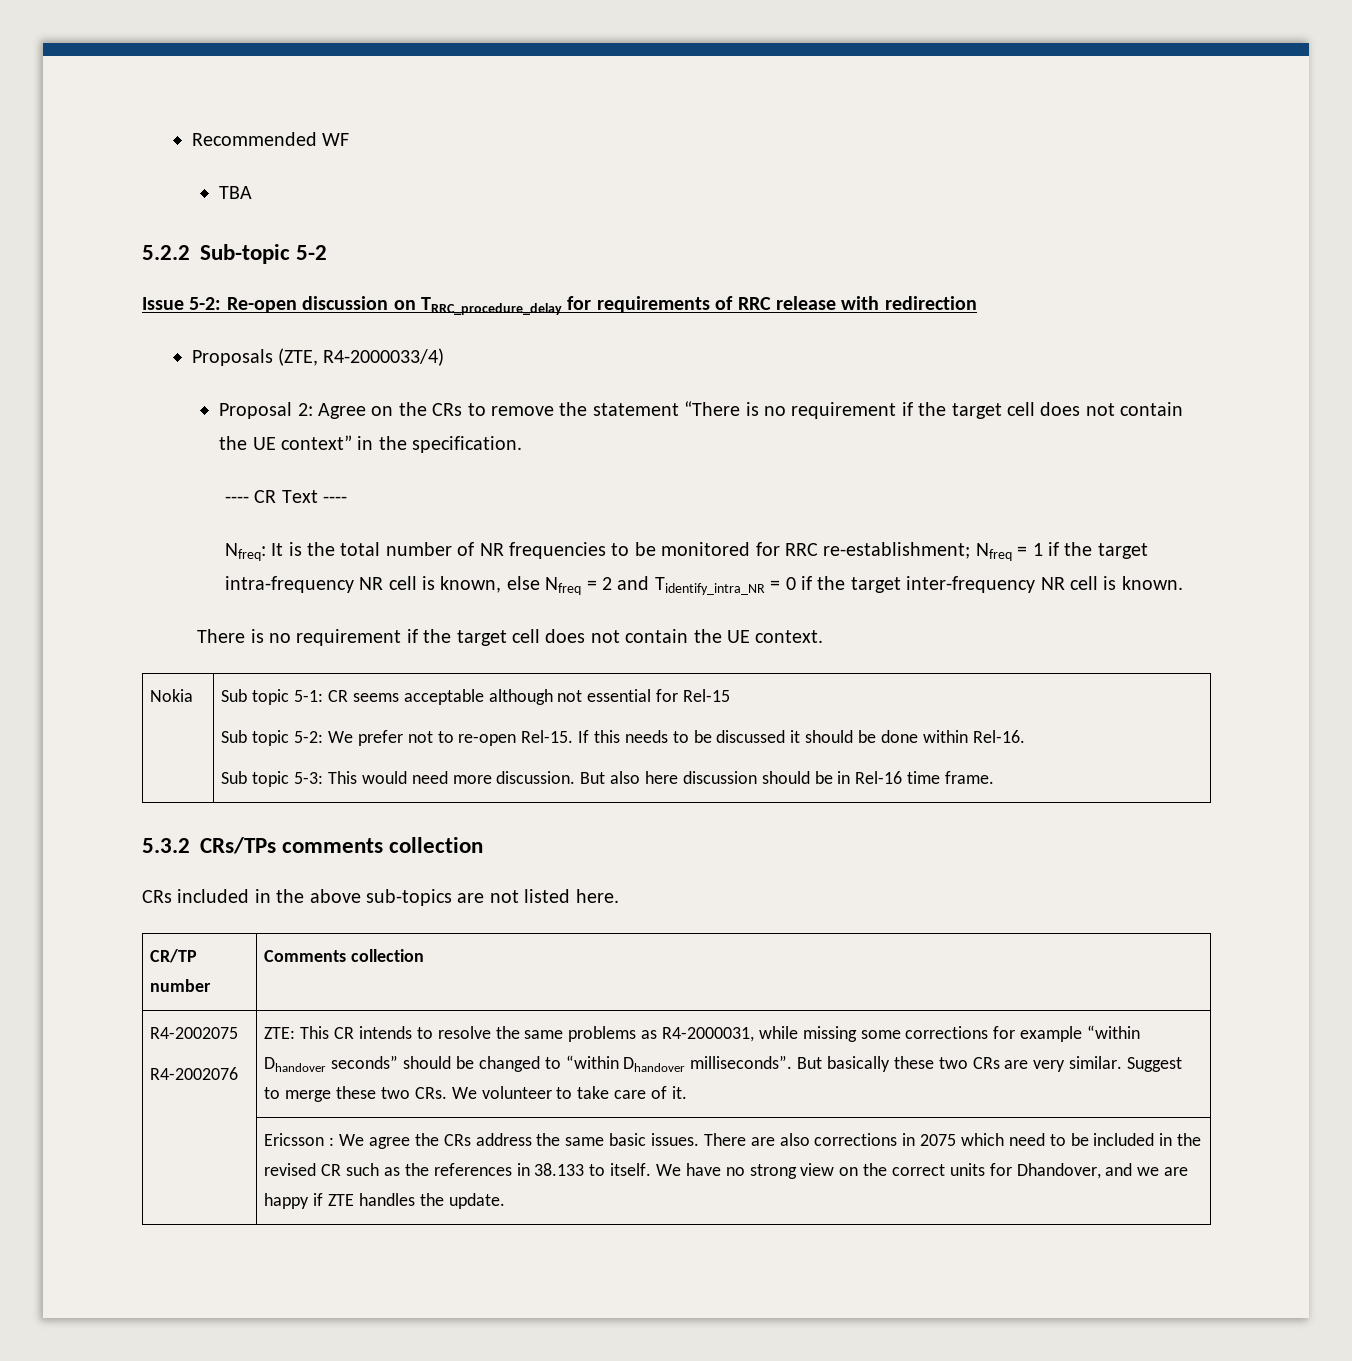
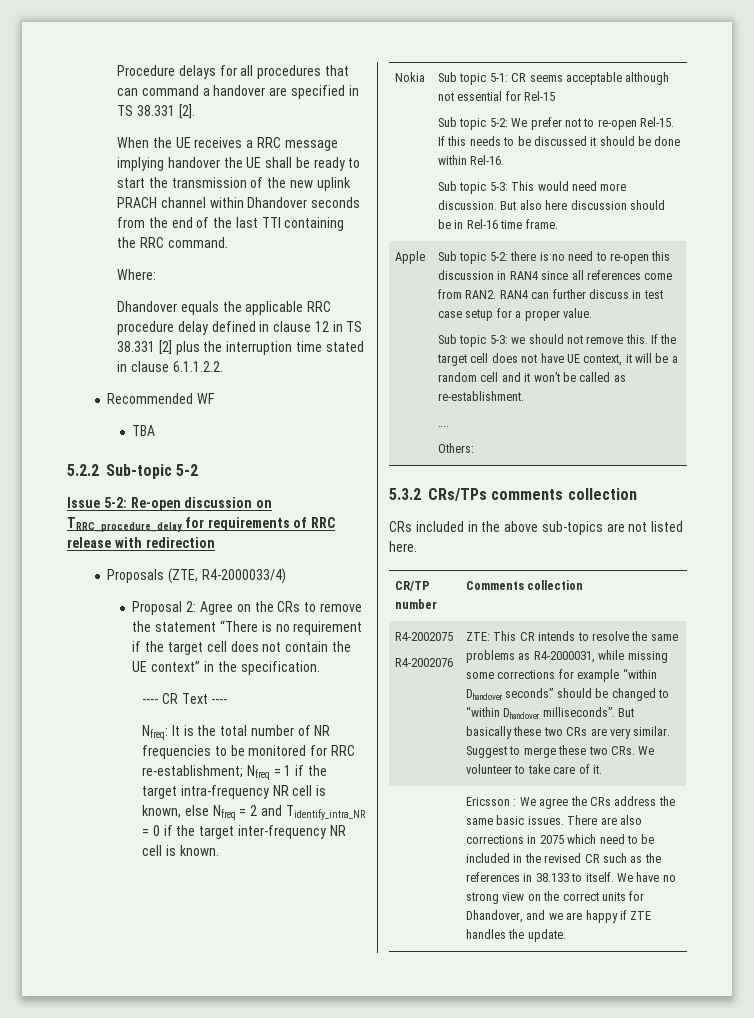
+ Procedure delays for all procedures that can command a handover are specified in TS 38.331 [2].
+ When the UE receives a RRC message implying handover the UE shall be ready to start the transmission of the new uplink PRACH channel within Dhandover seconds from the end of the last TTI containing the RRC command.
+ Where:
+ Dhandover equals the applicable RRC procedure delay defined in clause 12 in TS 38.331 [2] plus the interruption time stated in clause 6.1.1.2.2.
- There is no requirement if the target cell does not contain the UE context.
+ Apple | Sub topic 5-2: there is no need to re-open this discussion in RAN4 since all references come from RAN2. RAN4 can further discuss in test case setup for a proper value.
+ Sub topic 5-3: we should not remove this. If the target cell does not have UE context, it will be a random cell and it won’t be called as re-establishment.
+ ….
+ Others:

